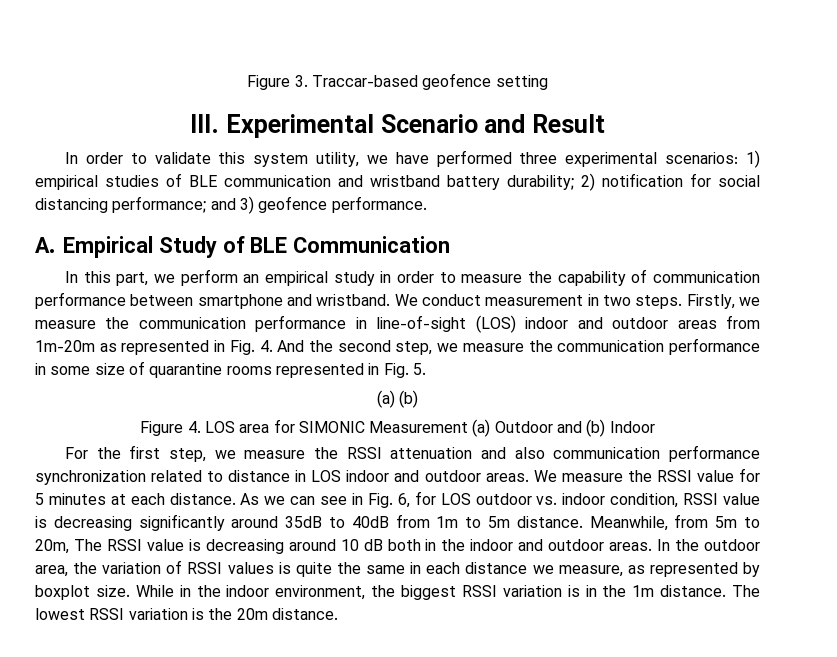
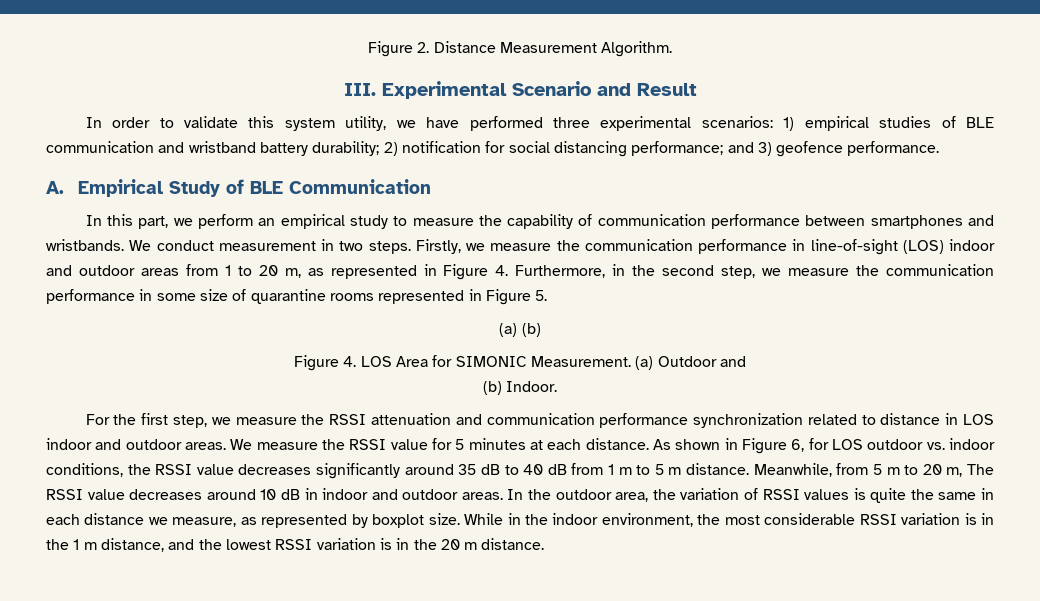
- Figure 3. Traccar-based geofence setting
+ Figure 2. Distance Measurement Algorithm.
- In this part, we perform an empirical study in order to measure the capability of communication performance between smartphone and wristband.
+ In this part, we perform an empirical study to measure the capability of communication performance between smartphones and wristbands.
- Firstly, we measure the communication performance in line-of-sight (LOS) indoor and outdoor areas from 1m-20m as represented in Fig. 4. And the second step, we measure the communication performance in some size of quarantine rooms represented in Fig. 5.
+ Firstly, we measure the communication performance in line-of-sight (LOS) indoor and outdoor areas from 1 to 20 m, as represented in Figure 4. Furthermore, in the second step, we measure the communication performance in some size of quarantine rooms represented in Figure 5.
- Figure 4. LOS area for SIMONIC Measurement (a) Outdoor and (b) Indoor
+ Figure 4. LOS Area for SIMONIC Measurement. (a) Outdoor and
+ (b) Indoor.
- For the first step, we measure the RSSI attenuation and also communication performance synchronization related to distance in LOS indoor and outdoor areas.
+ For the first step, we measure the RSSI attenuation and communication performance synchronization related to distance in LOS indoor and outdoor areas.
- As we can see in Fig. 6, for LOS outdoor vs. indoor condition, RSSI value is decreasing significantly around 35dB to 40dB from 1m to 5m distance. Meanwhile, from 5m to 20m, The RSSI value is decreasing around 10 dB both in the indoor and outdoor areas.
+ As shown in Figure 6, for LOS outdoor vs. indoor conditions, the RSSI value decreases significantly around 35 dB to 40 dB from 1 m to 5 m distance. Meanwhile, from 5 m to 20 m, The RSSI value decreases around 10 dB in indoor and outdoor areas.
- While in the indoor environment, the biggest RSSI variation is in the 1m distance. The lowest RSSI variation is the 20m distance.
+ While in the indoor environment, the most considerable RSSI variation is in the 1 m distance, and the lowest RSSI variation is in the 20 m distance.

